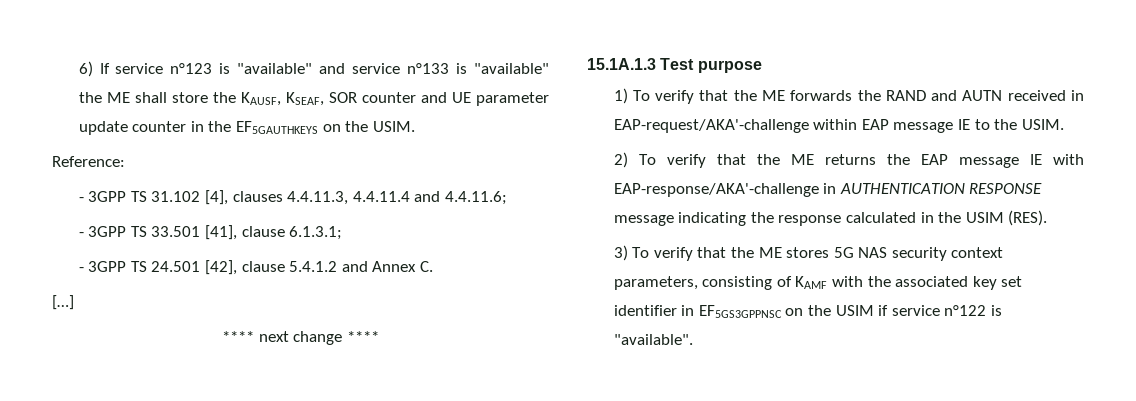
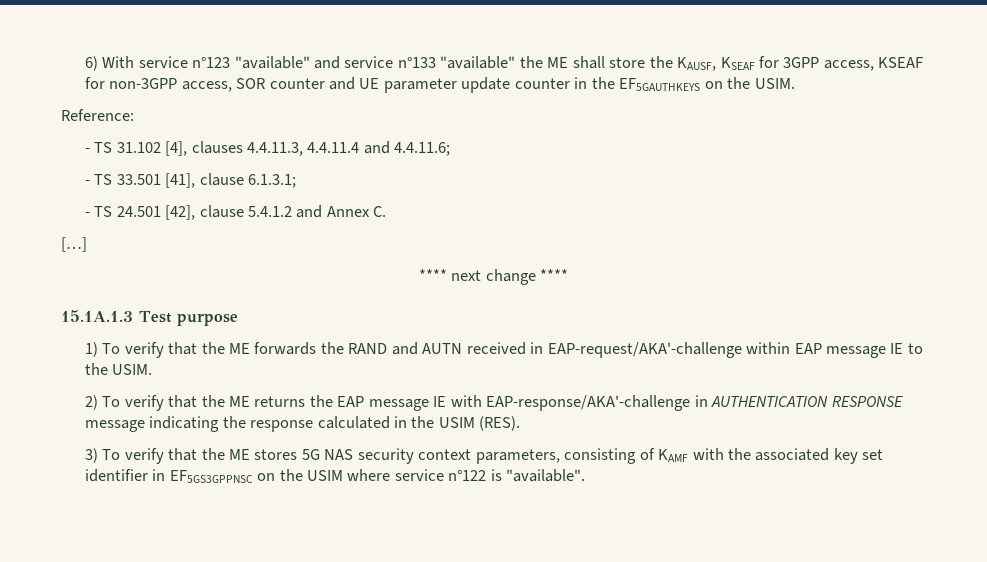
- 6) If service n°123 is "available" and service n°133 is "available" the ME shall store the KAUSF, KSEAF, SOR counter and UE parameter update counter in the EF5GAUTHKEYS on the USIM.
+ 6) With service n°123 "available" and service n°133 "available" the ME shall store the KAUSF, KSEAF for 3GPP access, KSEAF for non-3GPP access, SOR counter and UE parameter update counter in the EF5GAUTHKEYS on the USIM.
- - 3GPP TS 31.102 [4], clauses 4.4.11.3, 4.4.11.4 and 4.4.11.6;
+ - TS 31.102 [4], clauses 4.4.11.3, 4.4.11.4 and 4.4.11.6;
- - 3GPP TS 33.501 [41], clause 6.1.3.1;
+ - TS 33.501 [41], clause 6.1.3.1;
- - 3GPP TS 24.501 [42], clause 5.4.1.2 and Annex C.
+ - TS 24.501 [42], clause 5.4.1.2 and Annex C.
- 3) To verify that the ME stores 5G NAS security context parameters, consisting of KAMF with the associated key set identifier in EF5GS3GPPNSC on the USIM if service n°122 is "available".
+ 3) To verify that the ME stores 5G NAS security context parameters, consisting of KAMF with the associated key set identifier in EF5GS3GPPNSC on the USIM where service n°122 is "available".

